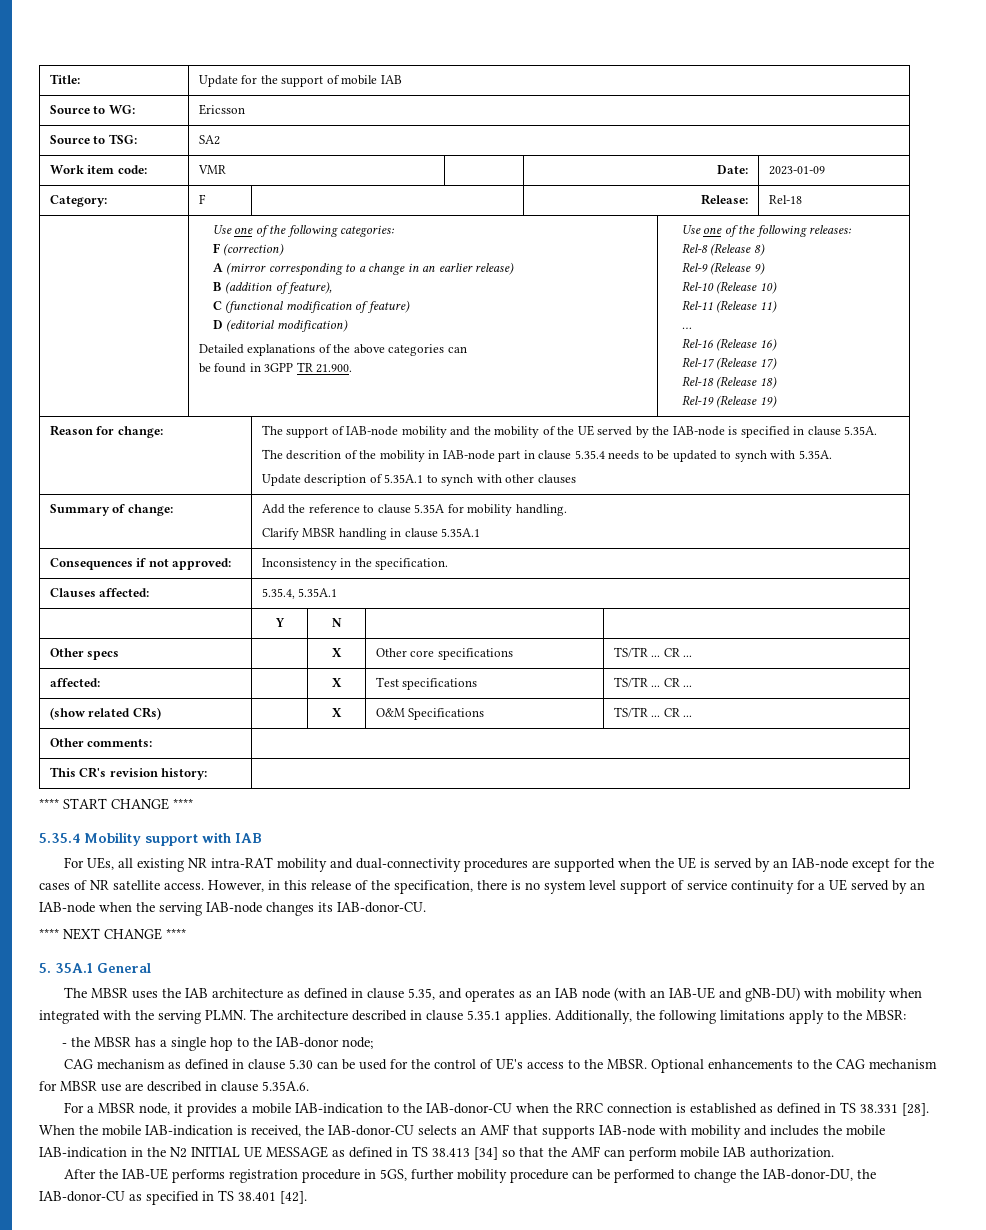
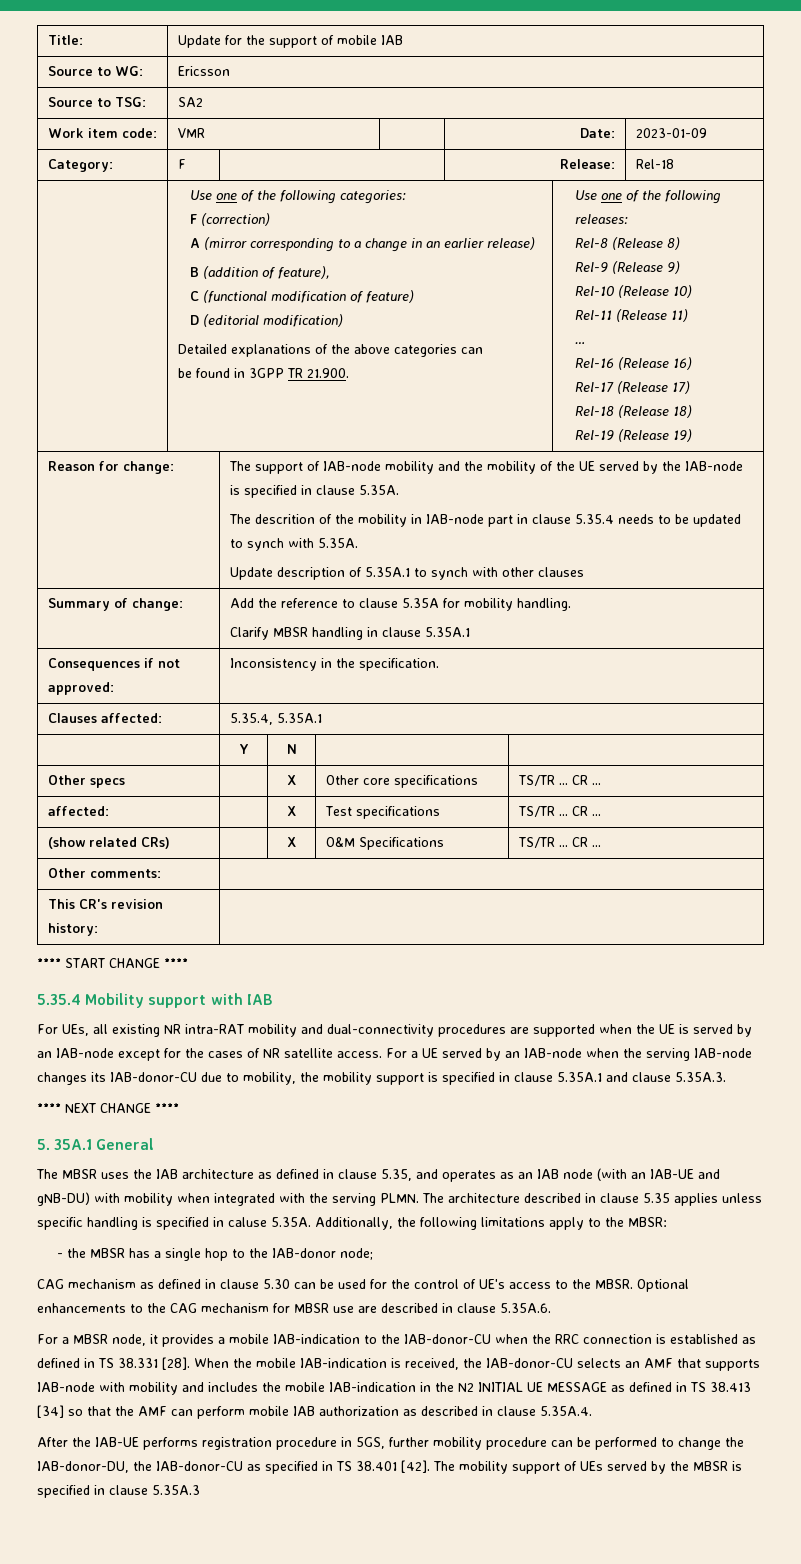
- However, in this release of the specification, there is no system level support of service continuity for a UE served by an IAB-node when the serving IAB-node changes its IAB-donor-CU.
+ For a UE served by an IAB-node when the serving IAB-node changes its IAB-donor-CU due to mobility, the mobility support is specified in clause 5.35A.1 and clause 5.35A.3.
- The architecture described in clause 5.35.1 applies. Additionally, the following limitations apply to the MBSR:
+ The architecture described in clause 5.35 applies unless specific handling is specified in caluse 5.35A. Additionally, the following limitations apply to the MBSR:
- When the mobile IAB-indication is received, the IAB-donor-CU selects an AMF that supports IAB-node with mobility and includes the mobile IAB-indication in the N2 INITIAL UE MESSAGE as defined in TS 38.413 [34] so that the AMF can perform mobile IAB authorization.
+ When the mobile IAB-indication is received, the IAB-donor-CU selects an AMF that supports IAB-node with mobility and includes the mobile IAB-indication in the N2 INITIAL UE MESSAGE as defined in TS 38.413 [34] so that the AMF can perform mobile IAB authorization as described in clause 5.35A.4.
+ The mobility support of UEs served by the MBSR is specified in clause 5.35A.3

